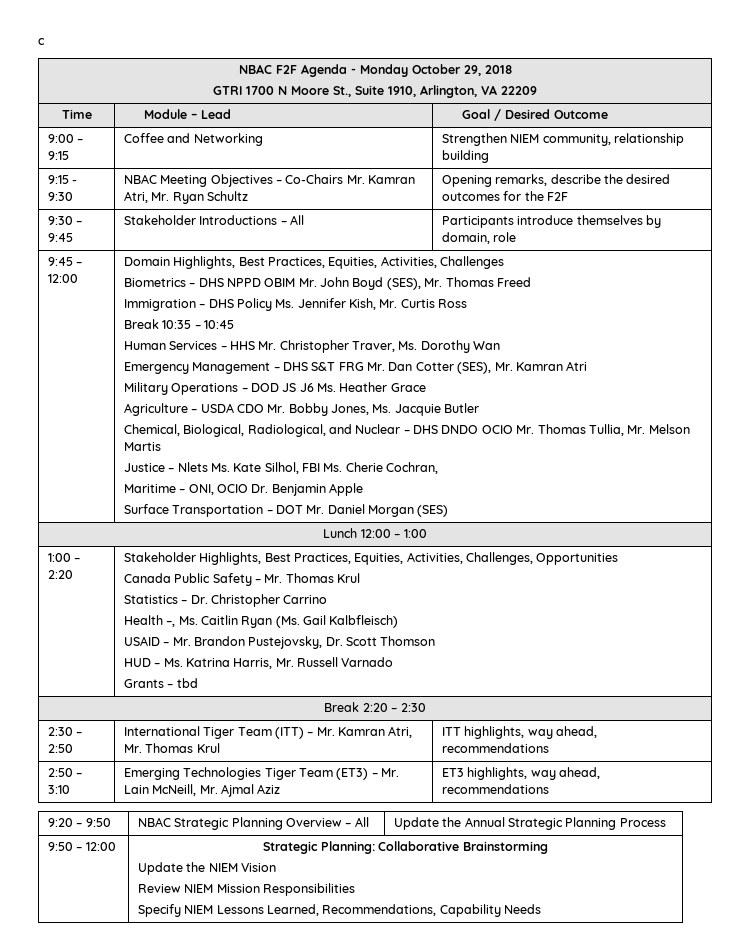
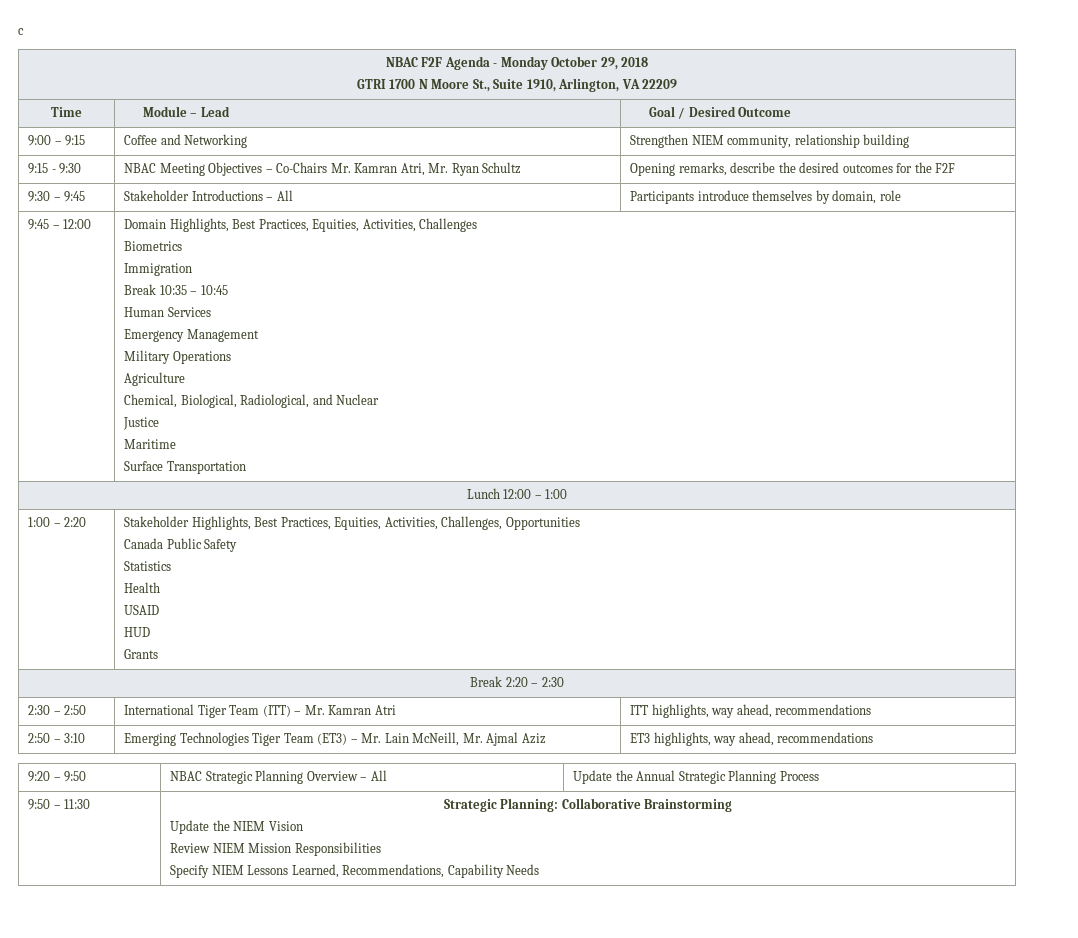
- Biometrics – DHS NPPD OBIM Mr. John Boyd (SES), Mr. Thomas Freed
- Immigration – DHS Policy Ms. Jennifer Kish, Mr. Curtis Ross
+ Biometrics
+ Immigration
- Human Services – HHS Mr. Christopher Traver, Ms. Dorothy Wan
- Emergency Management – DHS S&T FRG Mr. Dan Cotter (SES), Mr. Kamran Atri
- Military Operations – DOD JS J6 Ms. Heather Grace
- Agriculture – USDA CDO Mr. Bobby Jones, Ms. Jacquie Butler
+ Human Services
+ Emergency Management
+ Military Operations
+ Agriculture
- Chemical, Biological, Radiological, and Nuclear – DHS DNDO OCIO Mr. Thomas Tullia, Mr. Melson Martis
- Justice – Nlets Ms. Kate Silhol, FBI Ms. Cherie Cochran,
- Maritime – ONI, OCIO Dr. Benjamin Apple
- Surface Transportation – DOT Mr. Daniel Morgan (SES)
+ Chemical, Biological, Radiological, and Nuclear
+ Justice
+ Maritime
+ Surface Transportation
- Canada Public Safety – Mr. Thomas Krul
- Statistics – Dr. Christopher Carrino
- Health –, Ms. Caitlin Ryan (Ms. Gail Kalbfleisch)
- USAID – Mr. Brandon Pustejovsky, Dr. Scott Thomson
- HUD – Ms. Katrina Harris, Mr. Russell Varnado
+ Canada Public Safety
+ Statistics
+ Health
+ USAID
+ HUD
- Grants – tbd
+ Grants
- 2:30 – 2:50 | International Tiger Team (ITT) – Mr. Kamran Atri, Mr. Thomas Krul | ITT highlights, way ahead, recommendations
+ 2:30 – 2:50 | International Tiger Team (ITT) – Mr. Kamran Atri | ITT highlights, way ahead, recommendations
- 9:50 – 12:00 | Strategic Planning: Collaborative Brainstorming
+ 9:50 – 11:30 | Strategic Planning: Collaborative Brainstorming

